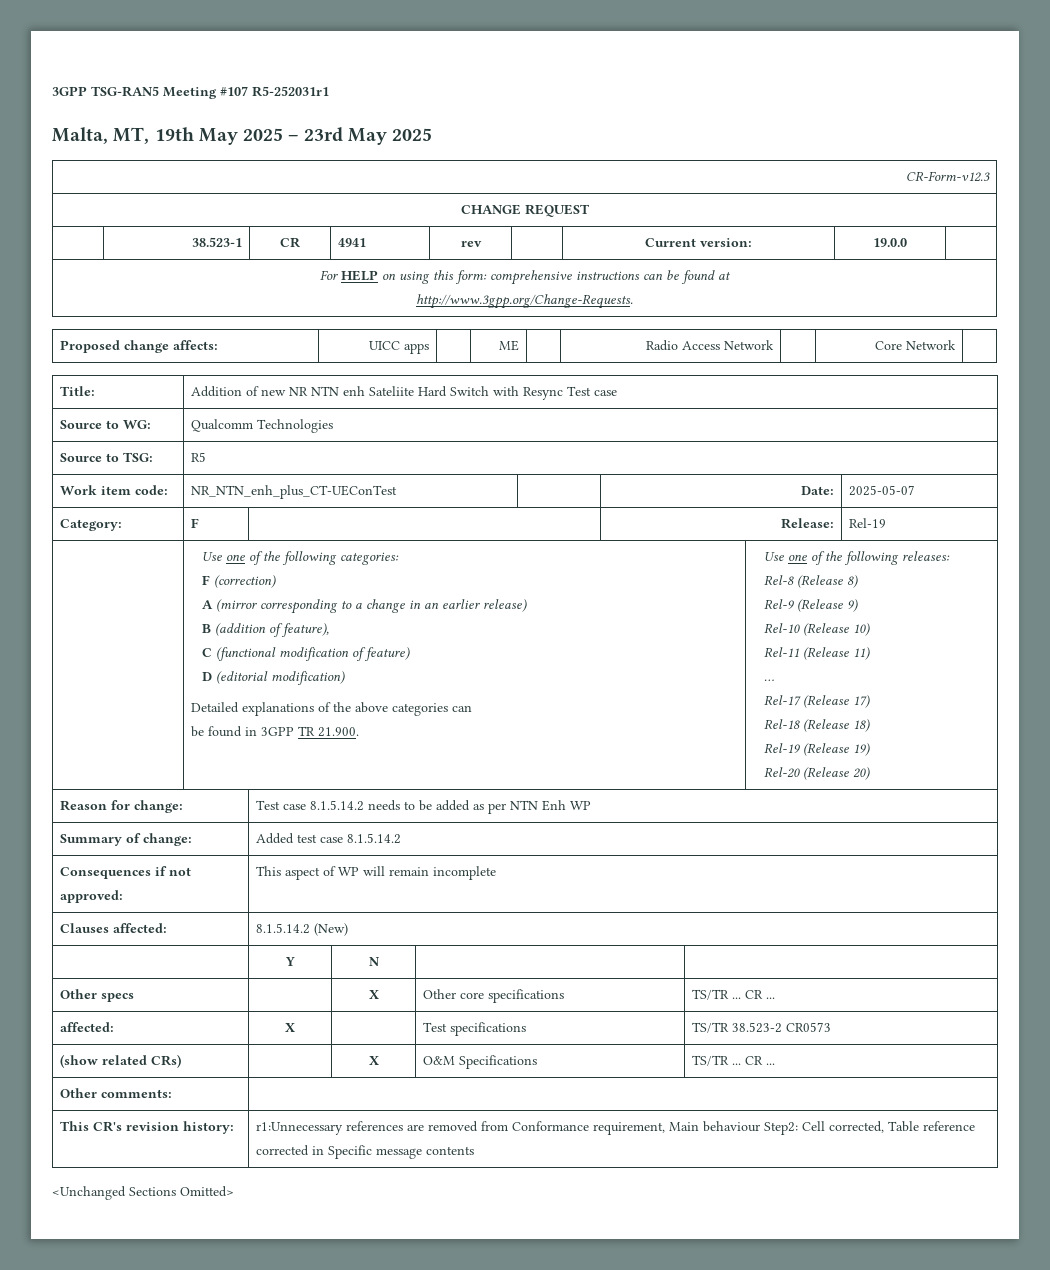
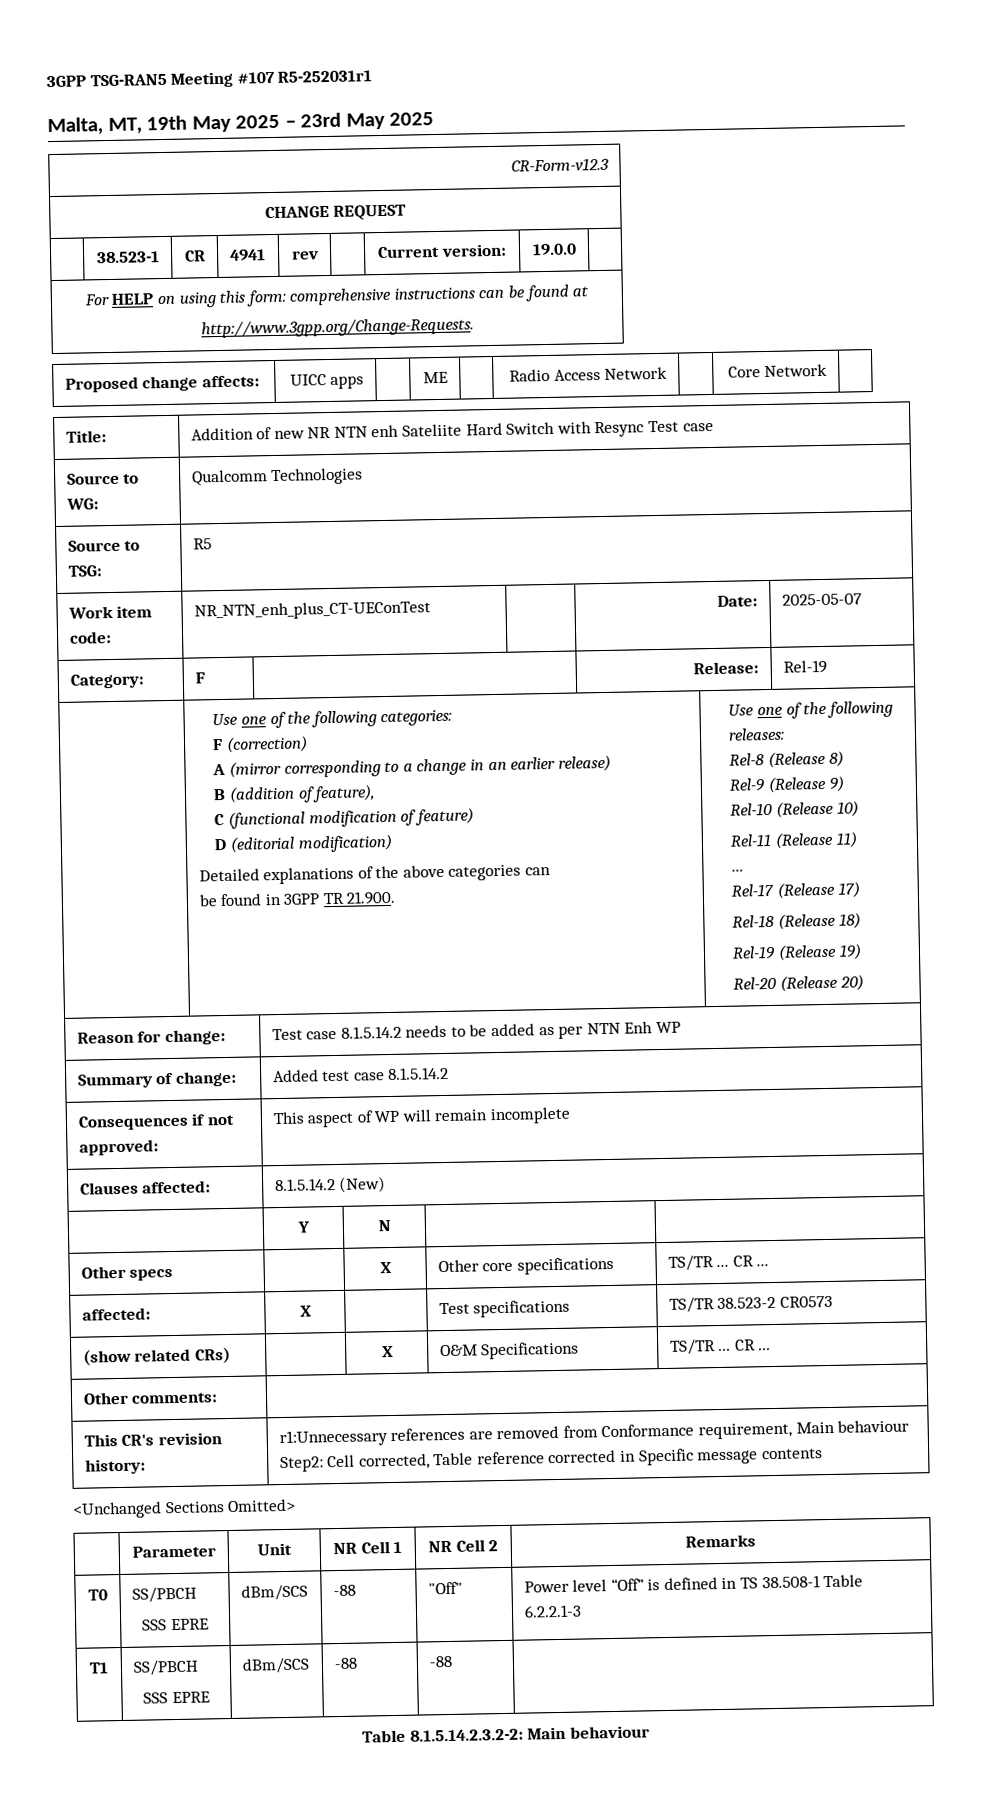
+ | Parameter | Unit | NR Cell 1 | NR Cell 2 | Remarks
+ T0 | SS/PBCH
+ SSS EPRE | dBm/SCS | -88 | "Off" | Power level “Off” is defined in TS 38.508-1 Table 6.2.2.1-3
+ T1 | SS/PBCH
+ SSS EPRE | dBm/SCS | -88 | -88 |
+ Table 8.1.5.14.2.3.2-2: Main behaviour

